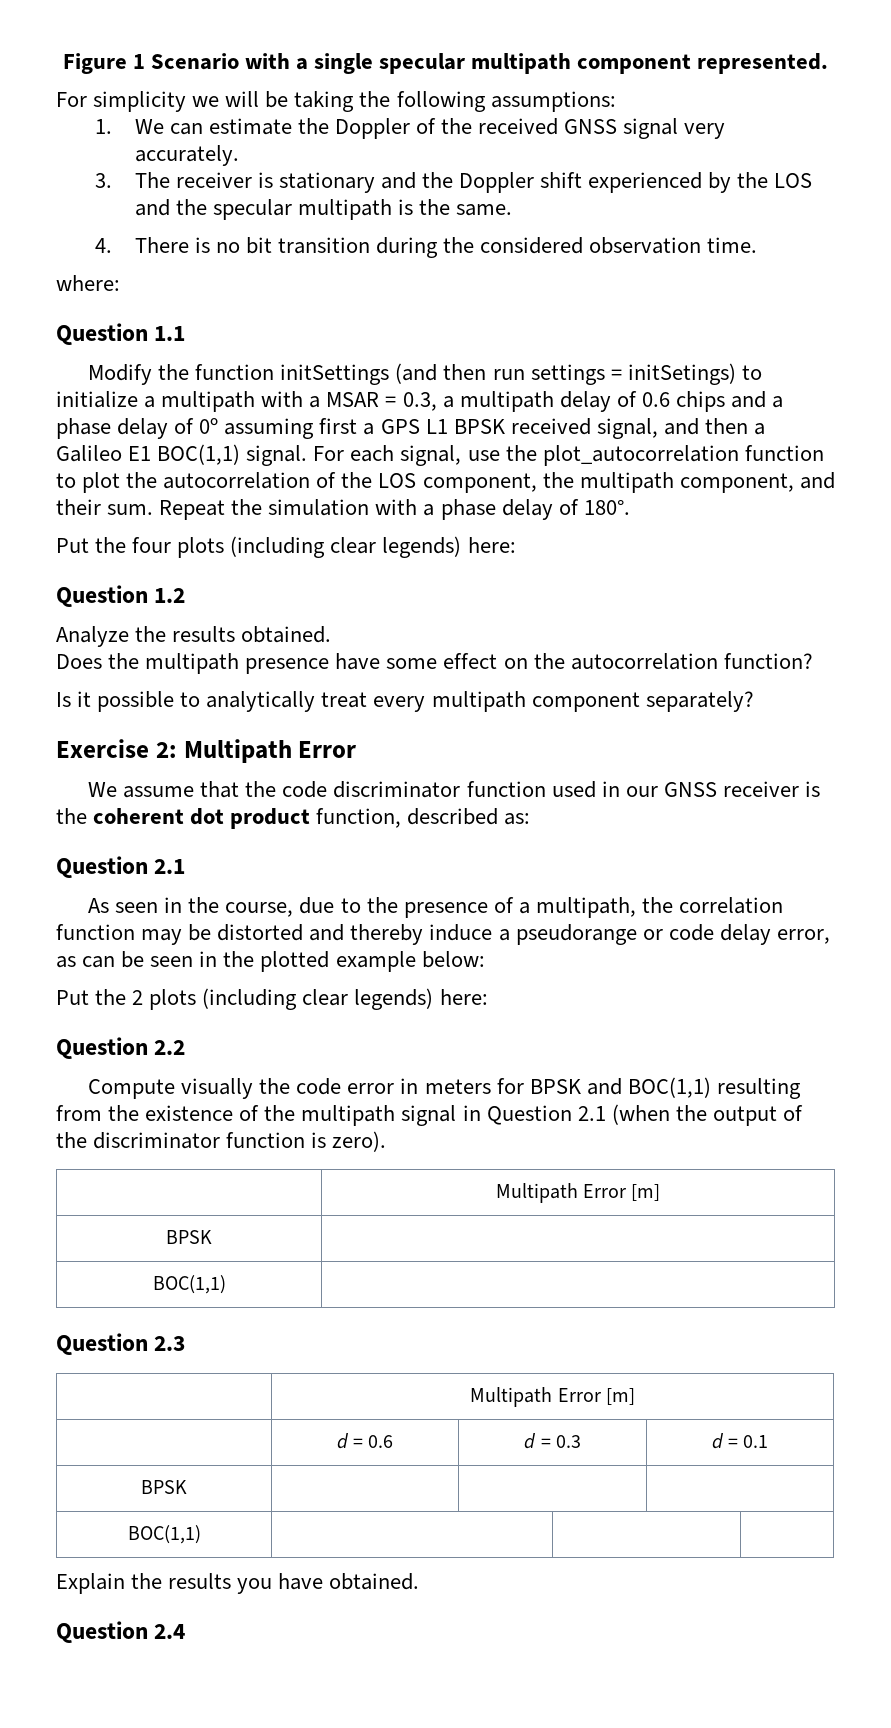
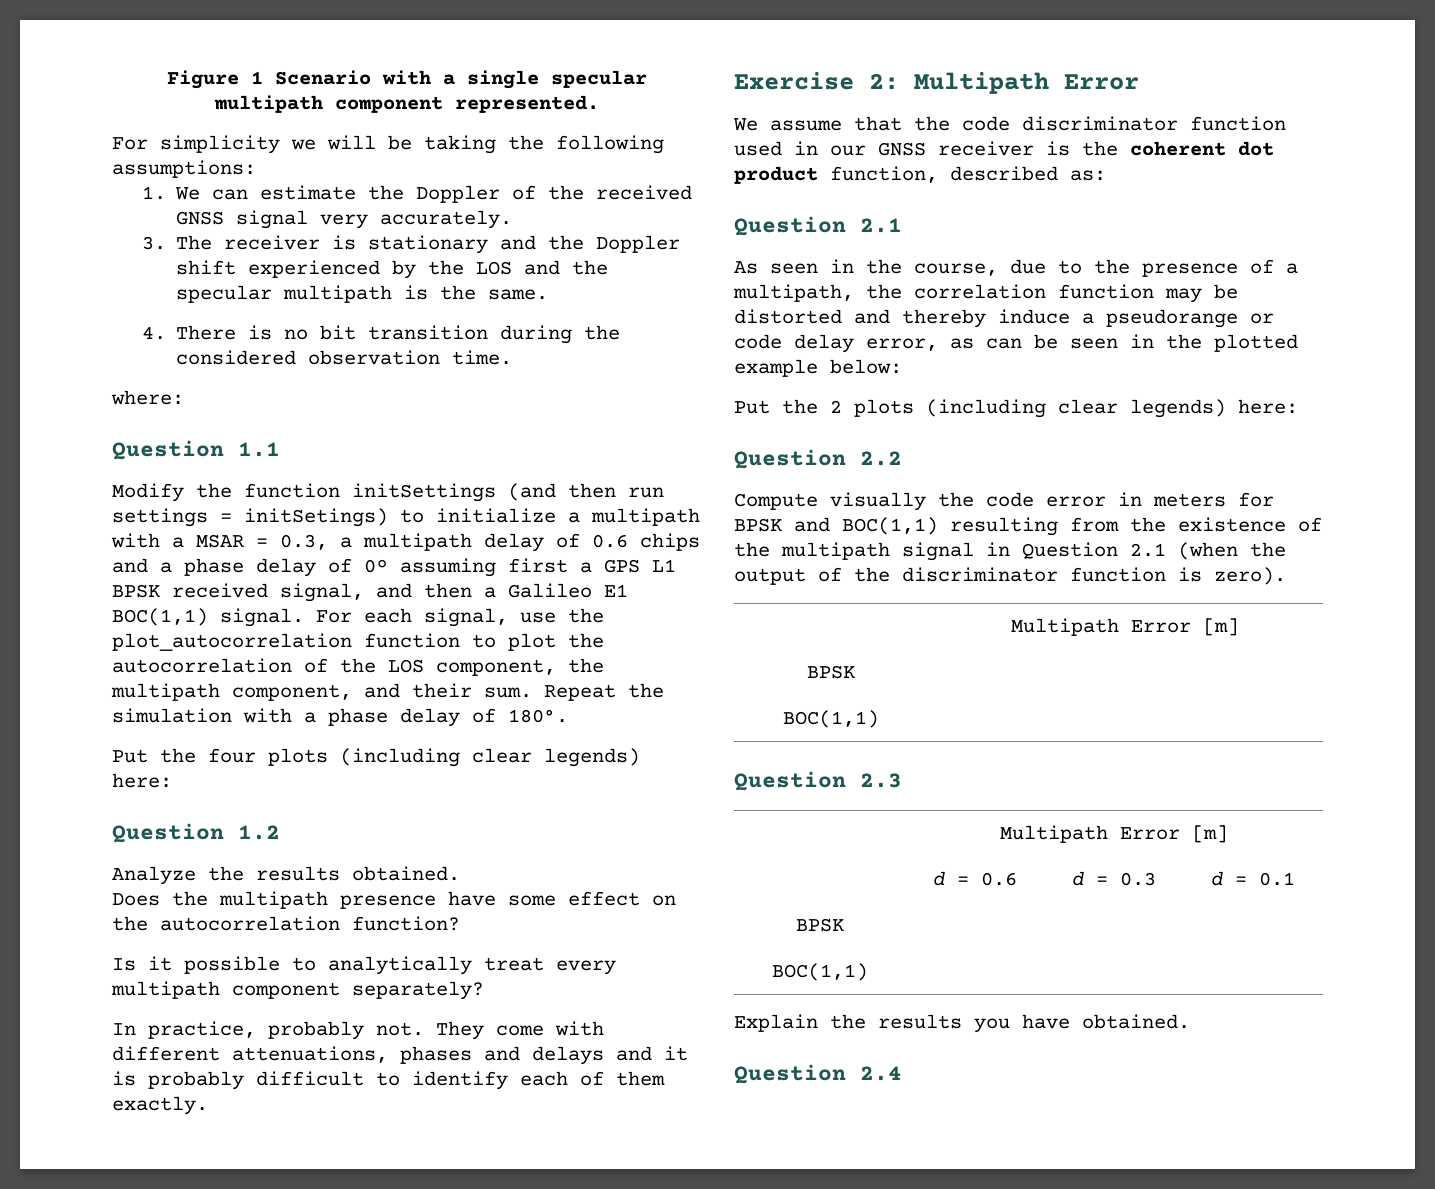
+ In practice, probably not. They come with different attenuations, phases and delays and it is probably difficult to identify each of them exactly.

